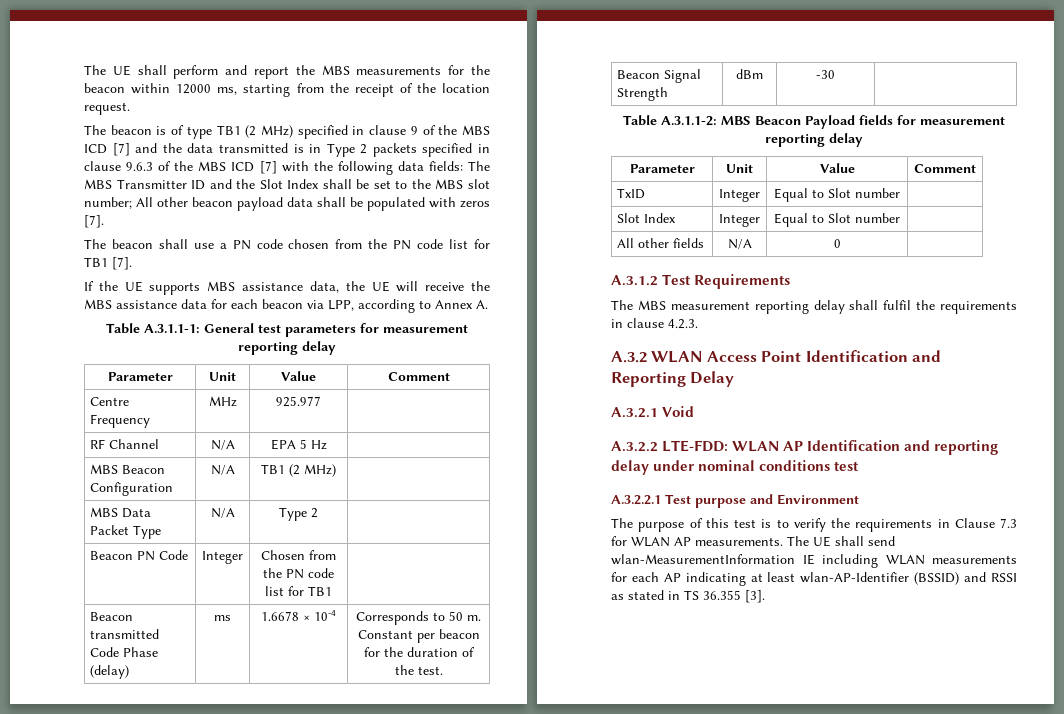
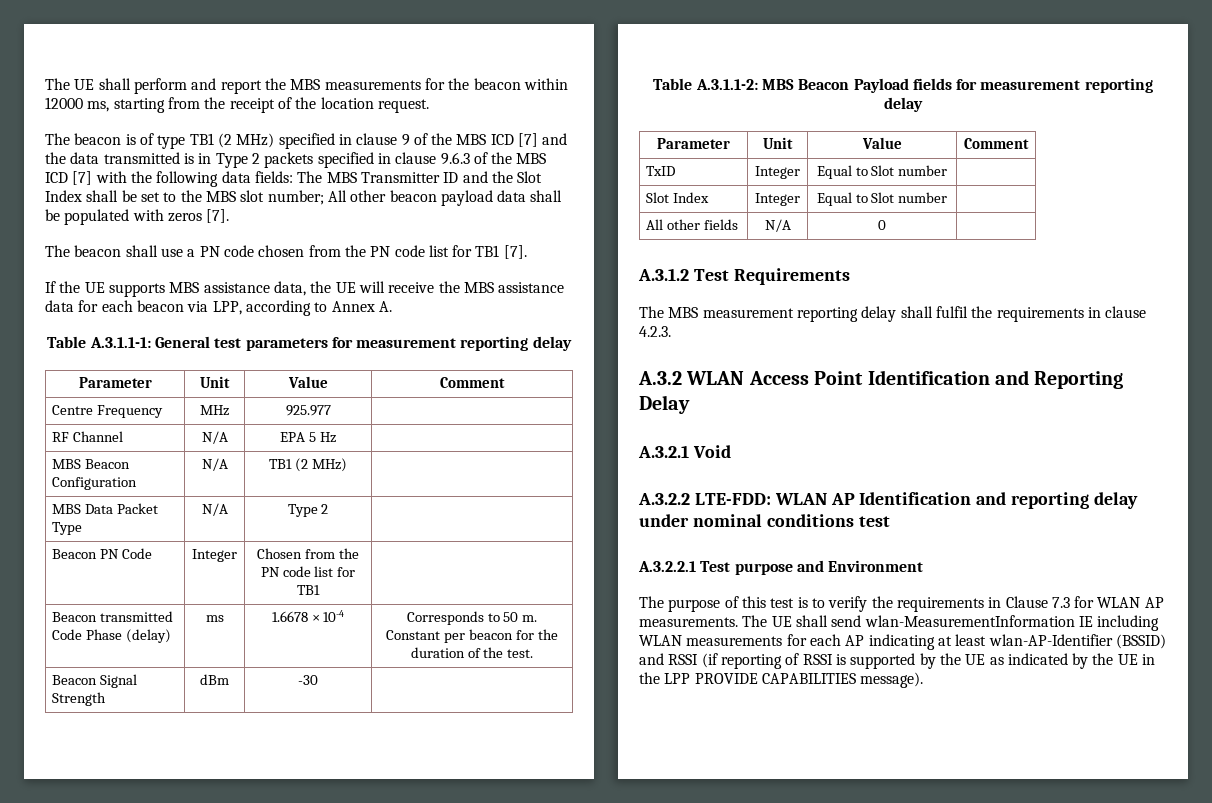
- The UE shall send wlan-MeasurementInformation IE including WLAN measurements for each AP indicating at least wlan-AP-Identifier (BSSID) and RSSI as stated in TS 36.355 [3].
+ The UE shall send wlan-MeasurementInformation IE including WLAN measurements for each AP indicating at least wlan-AP-Identifier (BSSID) and RSSI (if reporting of RSSI is supported by the UE as indicated by the UE in the LPP PROVIDE CAPABILITIES message).

